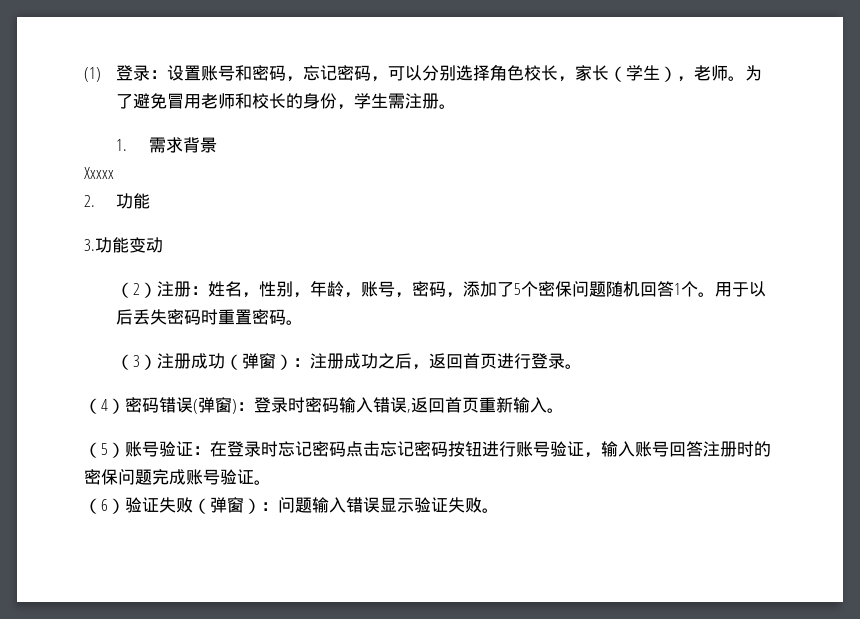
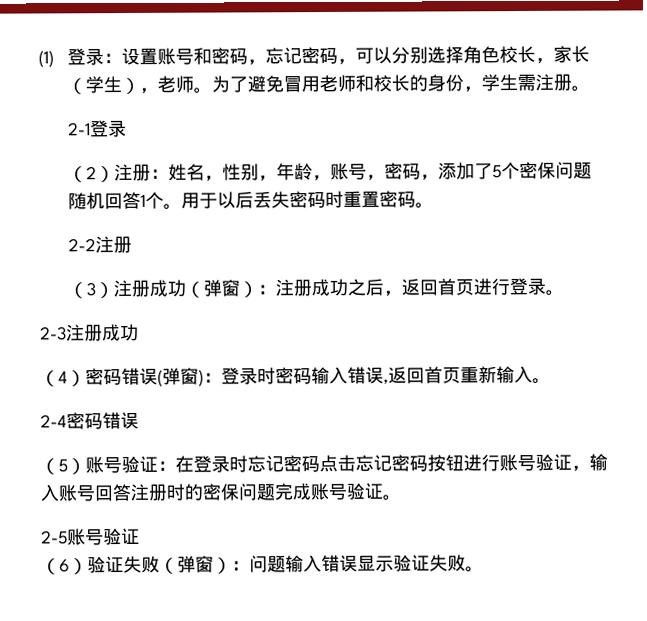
- 1.需求背景
- Xxxxx
- 2.功能
- 3.功能变动
+ 2-1登录
+ 2-2注册
+ 2-3注册成功
+ 2-4密码错误
+ 2-5账号验证

